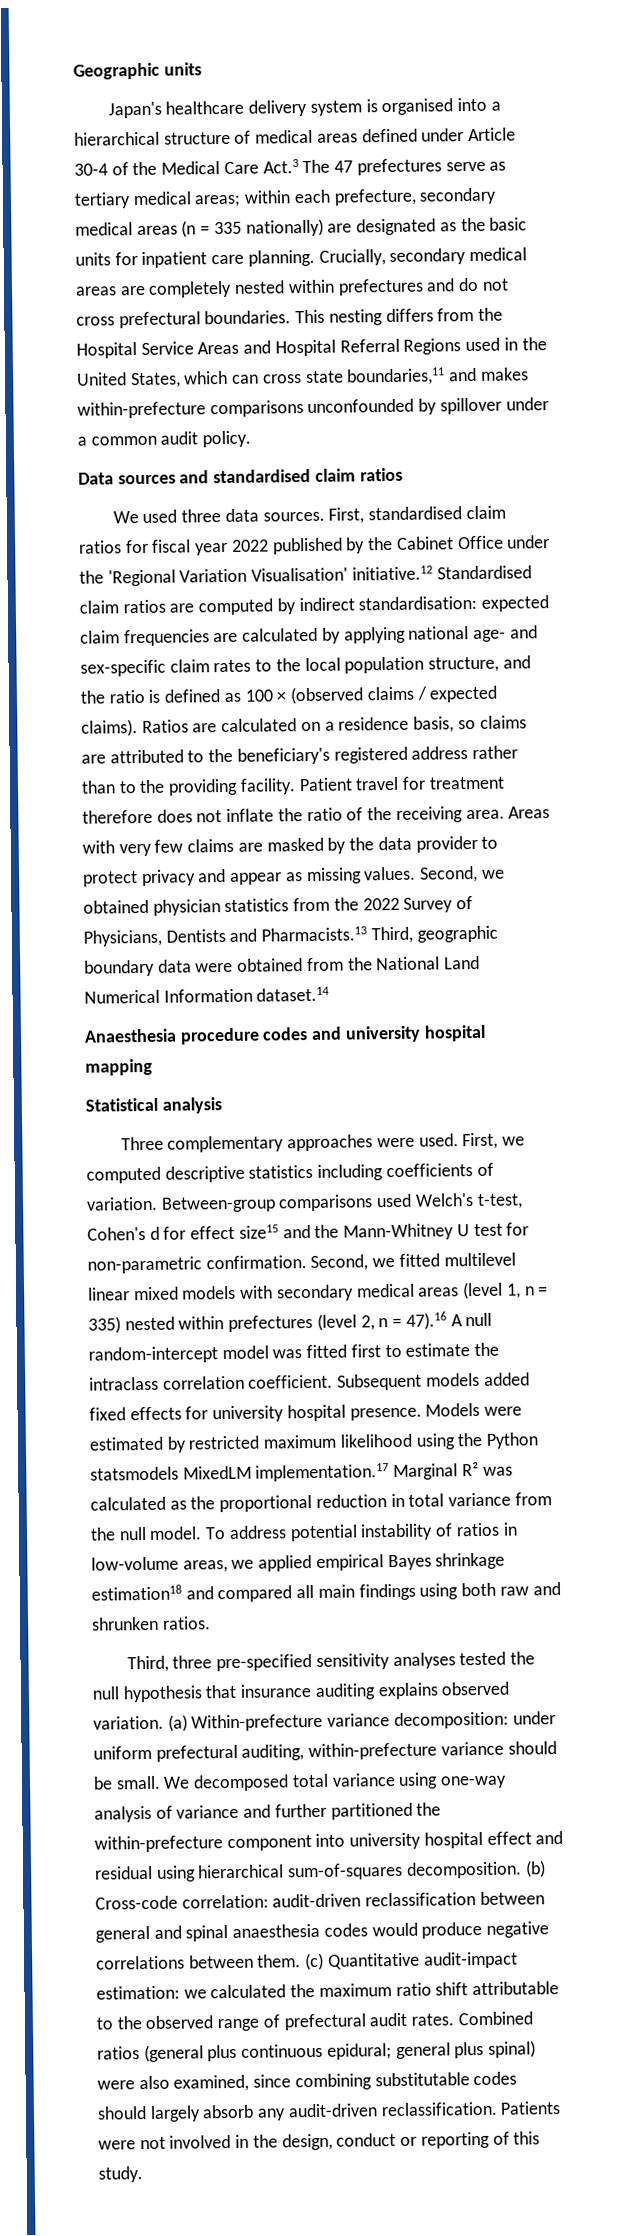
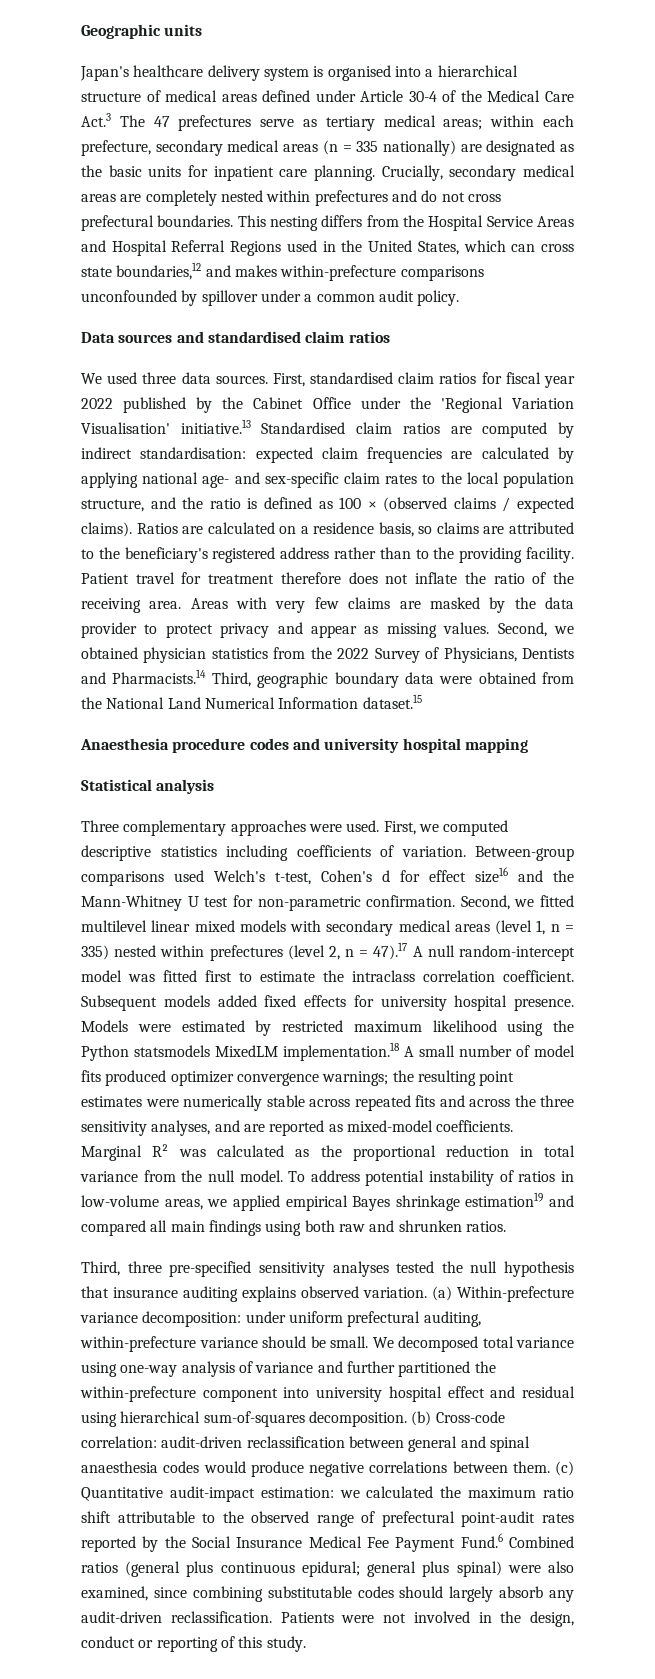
- This nesting differs from the Hospital Service Areas and Hospital Referral Regions used in the United States, which can cross state boundaries,11 and makes within-prefecture comparisons unconfounded by spillover under a common audit policy.
+ This nesting differs from the Hospital Service Areas and Hospital Referral Regions used in the United States, which can cross state boundaries,12 and makes within-prefecture comparisons unconfounded by spillover under a common audit policy.
- First, standardised claim ratios for fiscal year 2022 published by the Cabinet Office under the 'Regional Variation Visualisation' initiative.12 Standardised claim ratios are computed by indirect standardisation: expected claim frequencies are calculated by applying national age- and sex-specific claim rates to the local population structure, and the ratio is defined as 100 × (observed claims / expected claims).
+ First, standardised claim ratios for fiscal year 2022 published by the Cabinet Office under the 'Regional Variation Visualisation' initiative.13 Standardised claim ratios are computed by indirect standardisation: expected claim frequencies are calculated by applying national age- and sex-specific claim rates to the local population structure, and the ratio is defined as 100 × (observed claims / expected claims).
- Second, we obtained physician statistics from the 2022 Survey of Physicians, Dentists and Pharmacists.13 Third, geographic boundary data were obtained from the National Land Numerical Information dataset.14
+ Second, we obtained physician statistics from the 2022 Survey of Physicians, Dentists and Pharmacists.14 Third, geographic boundary data were obtained from the National Land Numerical Information dataset.15
- Between-group comparisons used Welch's t-test, Cohen's d for effect size15 and the Mann-Whitney U test for non-parametric confirmation.
+ Between-group comparisons used Welch's t-test, Cohen's d for effect size16 and the Mann-Whitney U test for non-parametric confirmation.
- Second, we fitted multilevel linear mixed models with secondary medical areas (level 1, n = 335) nested within prefectures (level 2, n = 47).16 A null random-intercept model was fitted first to estimate the intraclass correlation coefficient.
+ Second, we fitted multilevel linear mixed models with secondary medical areas (level 1, n = 335) nested within prefectures (level 2, n = 47).17 A null random-intercept model was fitted first to estimate the intraclass correlation coefficient.
- Models were estimated by restricted maximum likelihood using the Python statsmodels MixedLM implementation.17 Marginal R² was calculated as the proportional reduction in total variance from the null model.
+ Models were estimated by restricted maximum likelihood using the Python statsmodels MixedLM implementation.18 A small number of model fits produced optimizer convergence warnings; the resulting point estimates were numerically stable across repeated fits and across the three sensitivity analyses, and are reported as mixed-model coefficients. Marginal R² was calculated as the proportional reduction in total variance from the null model.
- To address potential instability of ratios in low-volume areas, we applied empirical Bayes shrinkage estimation18 and compared all main findings using both raw and shrunken ratios.
+ To address potential instability of ratios in low-volume areas, we applied empirical Bayes shrinkage estimation19 and compared all main findings using both raw and shrunken ratios.
- (c) Quantitative audit-impact estimation: we calculated the maximum ratio shift attributable to the observed range of prefectural audit rates. Combined ratios (general plus continuous epidural; general plus spinal) were also examined, since combining substitutable codes should largely absorb any audit-driven reclassification.
+ (c) Quantitative audit-impact estimation: we calculated the maximum ratio shift attributable to the observed range of prefectural point-audit rates reported by the Social Insurance Medical Fee Payment Fund.6 Combined ratios (general plus continuous epidural; general plus spinal) were also examined, since combining substitutable codes should largely absorb any audit-driven reclassification.

